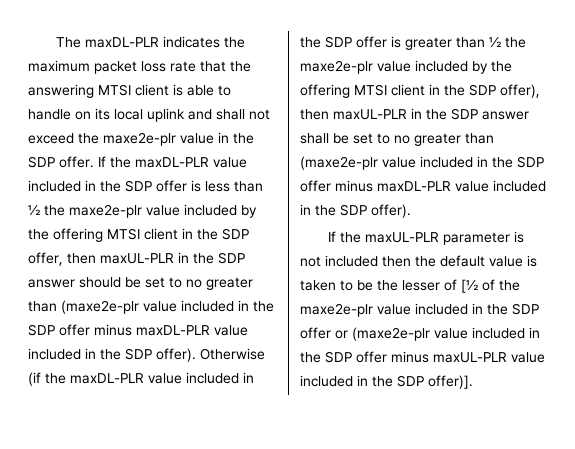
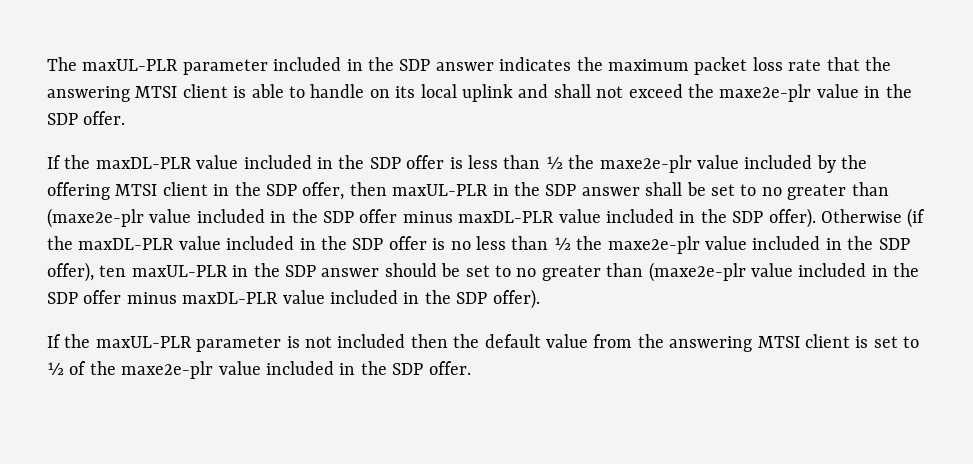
- The maxDL-PLR indicates the maximum packet loss rate that the answering MTSI client is able to handle on its local uplink and shall not exceed the maxe2e-plr value in the SDP offer. If the maxDL-PLR value included in the SDP offer is less than ½ the maxe2e-plr value included by the offering MTSI client in the SDP offer, then maxUL-PLR in the SDP answer should be set to no greater than (maxe2e-plr value included in the SDP offer minus maxDL-PLR value included in the SDP offer).
+ The maxUL-PLR parameter included in the SDP answer indicates the maximum packet loss rate that the answering MTSI client is able to handle on its local uplink and shall not exceed the maxe2e-plr value in the SDP offer.
+ If the maxDL-PLR value included in the SDP offer is less than ½ the maxe2e-plr value included by the offering MTSI client in the SDP offer, then maxUL-PLR in the SDP answer shall be set to no greater than (maxe2e-plr value included in the SDP offer minus maxDL-PLR value included in the SDP offer).
- Otherwise (if the maxDL-PLR value included in the SDP offer is greater than ½ the maxe2e-plr value included by the offering MTSI client in the SDP offer), then maxUL-PLR in the SDP answer shall be set to no greater than (maxe2e-plr value included in the SDP offer minus maxDL-PLR value included in the SDP offer).
+ Otherwise (if the maxDL-PLR value included in the SDP offer is no less than ½ the maxe2e-plr value included in the SDP offer), ten maxUL-PLR in the SDP answer should be set to no greater than (maxe2e-plr value included in the SDP offer minus maxDL-PLR value included in the SDP offer).
- If the maxUL-PLR parameter is not included then the default value is taken to be the lesser of [½ of the maxe2e-plr value included in the SDP offer or (maxe2e-plr value included in the SDP offer minus maxUL-PLR value included in the SDP offer)].
+ If the maxUL-PLR parameter is not included then the default value from the answering MTSI client is set to ½ of the maxe2e-plr value included in the SDP offer.

